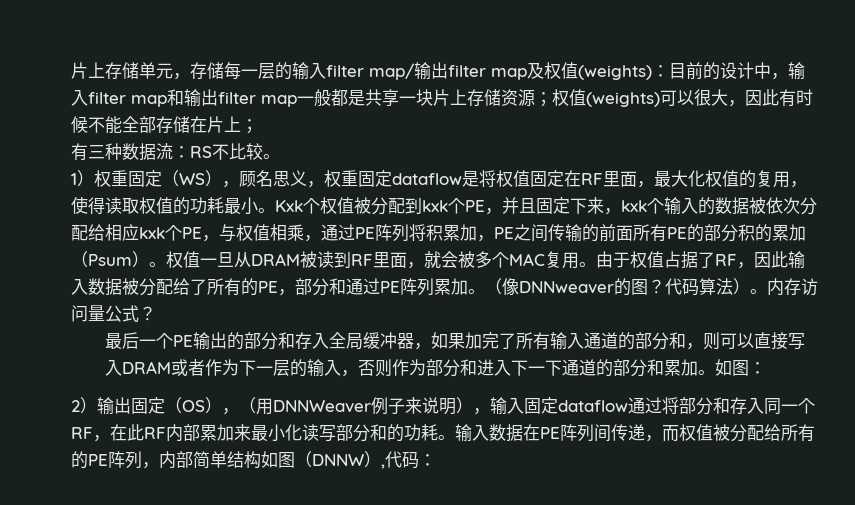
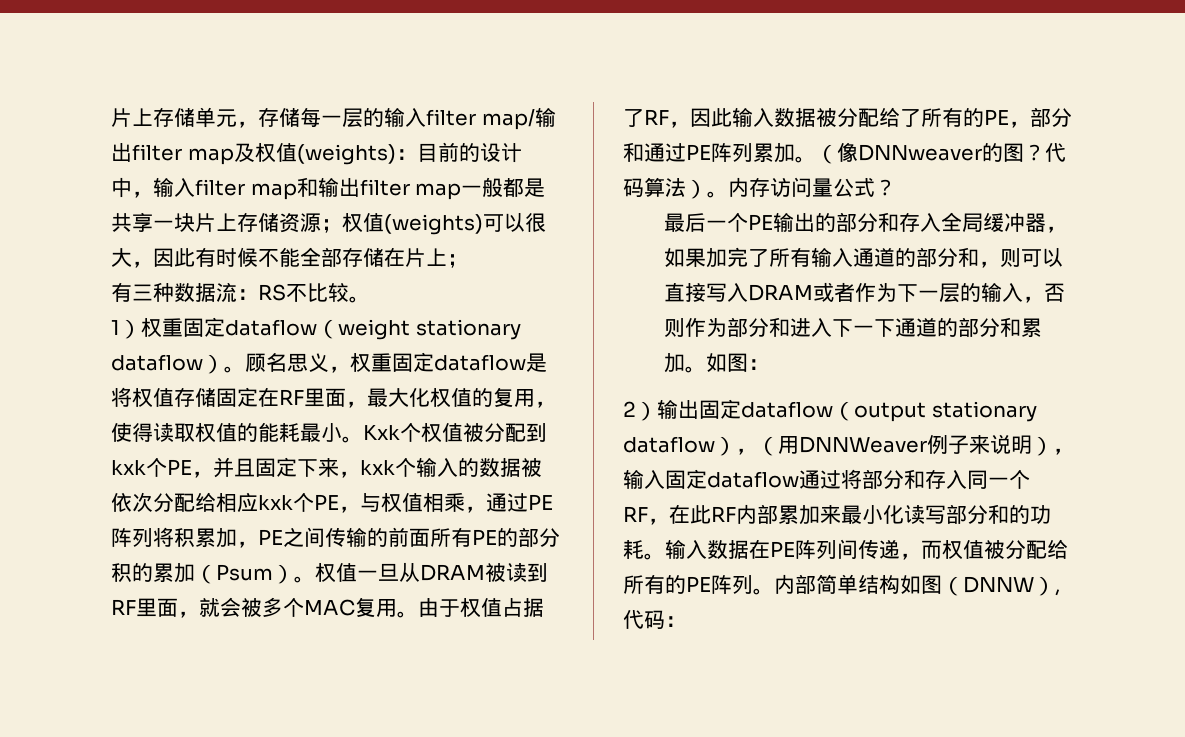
- 1）权重固定（WS），顾名思义，权重固定dataflow是将权值固定在RF里面，最大化权值的复用，使得读取权值的功耗最小。
+ 1）权重固定dataflow（weight stationary dataflow）。顾名思义，权重固定dataflow是将权值存储固定在RF里面，最大化权值的复用，使得读取权值的能耗最小。
- 2）输出固定（OS），（用DNNWeaver例子来说明），输入固定dataflow通过将部分和存入同一个RF，在此RF内部累加来最小化读写部分和的功耗。
+ 2）输出固定dataflow（output stationary dataflow），（用DNNWeaver例子来说明），输入固定dataflow通过将部分和存入同一个RF，在此RF内部累加来最小化读写部分和的功耗。
- 输入数据在PE阵列间传递，而权值被分配给所有的PE阵列，内部简单结构如图（DNNW）,代码：
+ 输入数据在PE阵列间传递，而权值被分配给所有的PE阵列。内部简单结构如图（DNNW）,代码：

